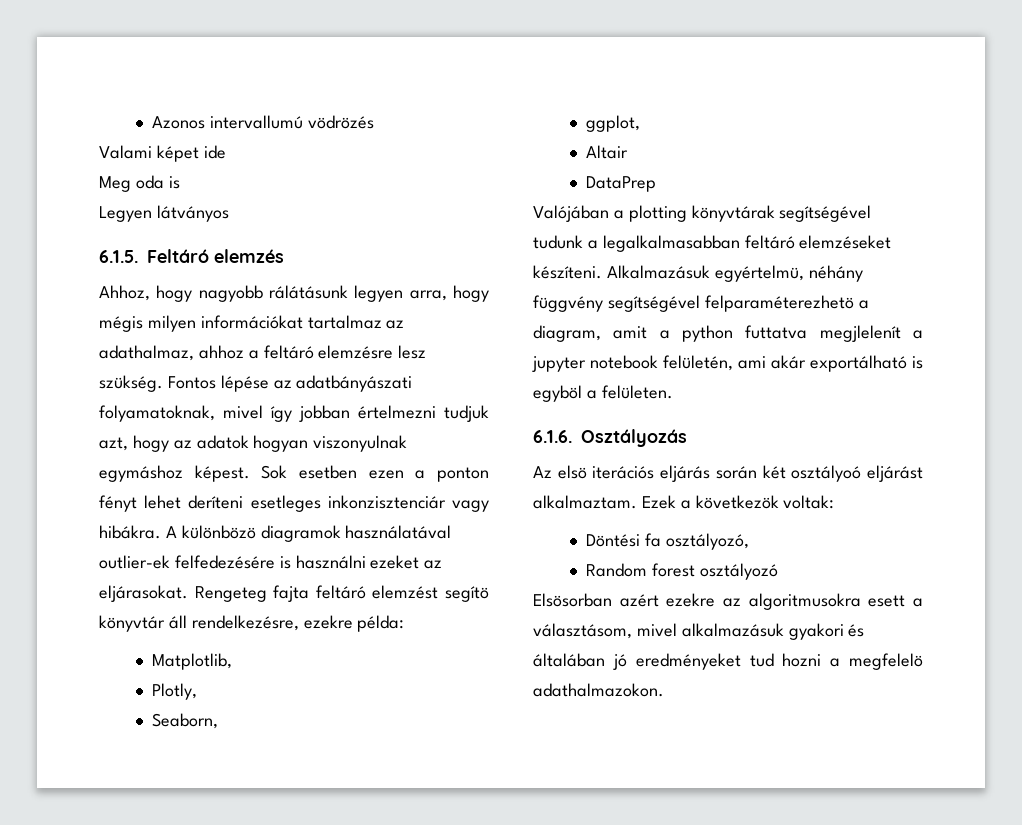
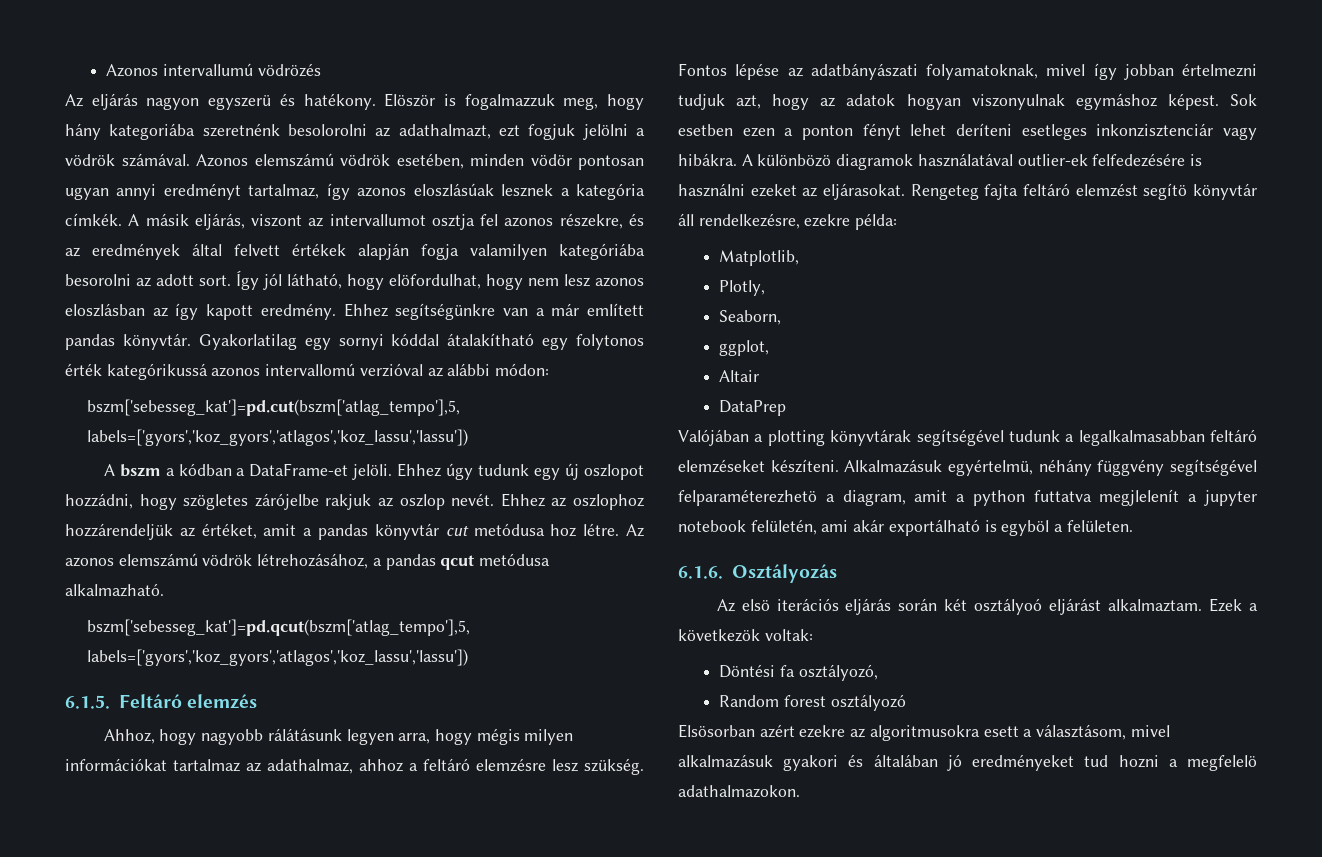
- Valami képet ide
- Meg oda is
- Legyen látványos
+ Az eljárás nagyon egyszerü és hatékony. Elöször is fogalmazzuk meg, hogy hány kategoriába szeretnénk besolorolni az adathalmazt, ezt fogjuk jelölni a vödrök számával. Azonos elemszámú vödrök esetében, minden vödör pontosan ugyan annyi eredményt tartalmaz, így azonos eloszlásúak lesznek a kategória címkék. A másik eljárás, viszont az intervallumot osztja fel azonos részekre, és az eredmények által felvett értékek alapján fogja valamilyen kategóriába besorolni az adott sort. Így jól látható, hogy elöfordulhat, hogy nem lesz azonos eloszlásban az így kapott eredmény. Ehhez segítségünkre van a már említett pandas könyvtár. Gyakorlatilag egy sornyi kóddal átalakítható egy folytonos érték kategórikussá azonos intervallomú verzióval az alábbi módon:
+ bszm['sebesseg_kat']=pd.cut(bszm['atlag_tempo'],5, labels=['gyors','koz_gyors','atlagos','koz_lassu','lassu'])
+ A bszm a kódban a DataFrame-et jelöli. Ehhez úgy tudunk egy új oszlopot hozzádni, hogy szögletes zárójelbe rakjuk az oszlop nevét. Ehhez az oszlophoz hozzárendeljük az értéket, amit a pandas könyvtár cut metódusa hoz létre. Az azonos elemszámú vödrök létrehozásához, a pandas qcut metódusa alkalmazható.
+ bszm['sebesseg_kat']=pd.qcut(bszm['atlag_tempo'],5, labels=['gyors','koz_gyors','atlagos','koz_lassu','lassu'])

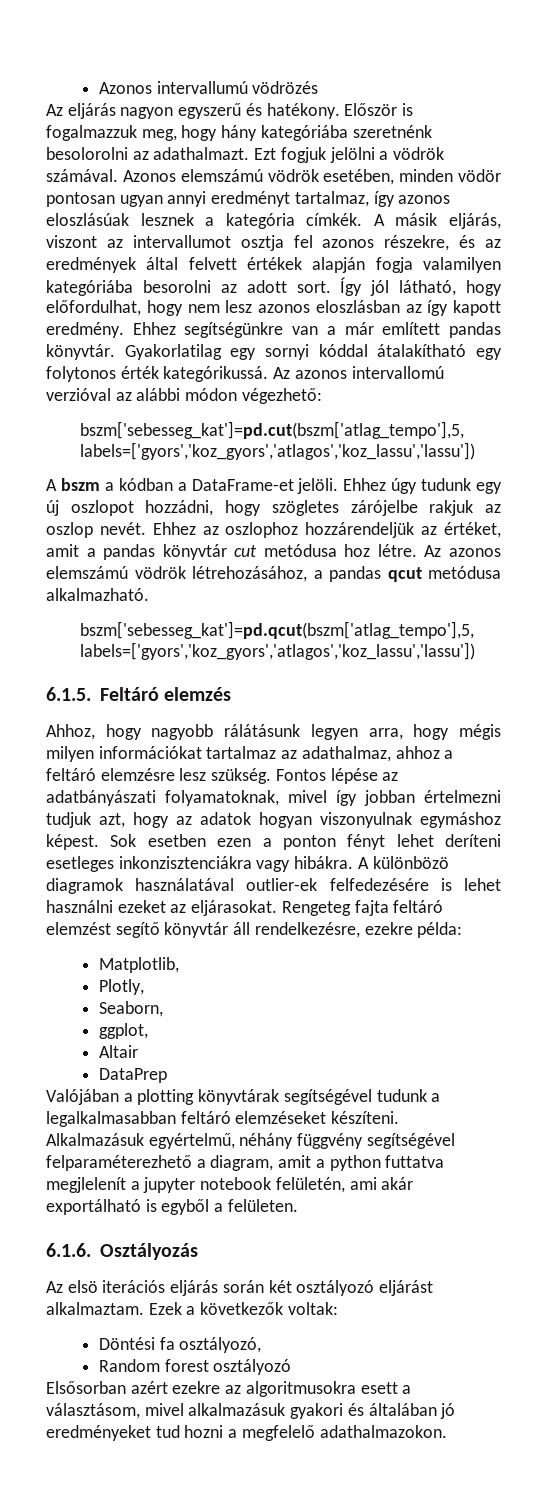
- Az eljárás nagyon egyszerü és hatékony.
+ Az eljárás nagyon egyszerű és hatékony.
- Elöször is fogalmazzuk meg, hogy hány kategoriába szeretnénk besolorolni az adathalmazt, ezt fogjuk jelölni a vödrök számával.
+ Először is fogalmazzuk meg, hogy hány kategóriába szeretnénk besolorolni az adathalmazt. Ezt fogjuk jelölni a vödrök számával.
- Így jól látható, hogy elöfordulhat, hogy nem lesz azonos eloszlásban az így kapott eredmény.
+ Így jól látható, hogy előfordulhat, hogy nem lesz azonos eloszlásban az így kapott eredmény.
- Gyakorlatilag egy sornyi kóddal átalakítható egy folytonos érték kategórikussá azonos intervallomú verzióval az alábbi módon:
+ Gyakorlatilag egy sornyi kóddal átalakítható egy folytonos érték kategórikussá. Az azonos intervallomú verzióval az alábbi módon végezhető:
- Sok esetben ezen a ponton fényt lehet deríteni esetleges inkonzisztenciár vagy hibákra.
+ Sok esetben ezen a ponton fényt lehet deríteni esetleges inkonzisztenciákra vagy hibákra.
- A különbözö diagramok használatával outlier-ek felfedezésére is használni ezeket az eljárasokat.
+ A különbözö diagramok használatával outlier-ek felfedezésére is lehet használni ezeket az eljárasokat.
- Rengeteg fajta feltáró elemzést segítö könyvtár áll rendelkezésre, ezekre példa:
+ Rengeteg fajta feltáró elemzést segítő könyvtár áll rendelkezésre, ezekre példa:
- Alkalmazásuk egyértelmü, néhány függvény segítségével felparaméterezhetö a diagram, amit a python futtatva megjlelenít a jupyter notebook felületén, ami akár exportálható is egyböl a felületen.
+ Alkalmazásuk egyértelmű, néhány függvény segítségével felparaméterezhető a diagram, amit a python futtatva megjlelenít a jupyter notebook felületén, ami akár exportálható is egyből a felületen.
- Az elsö iterációs eljárás során két osztályoó eljárást alkalmaztam.
+ Az elsö iterációs eljárás során két osztályozó eljárást alkalmaztam.
- Ezek a következök voltak:
+ Ezek a következők voltak:
- Elsösorban azért ezekre az algoritmusokra esett a választásom, mivel alkalmazásuk gyakori és általában jó eredményeket tud hozni a megfelelö adathalmazokon.
+ Elsősorban azért ezekre az algoritmusokra esett a választásom, mivel alkalmazásuk gyakori és általában jó eredményeket tud hozni a megfelelő adathalmazokon.

